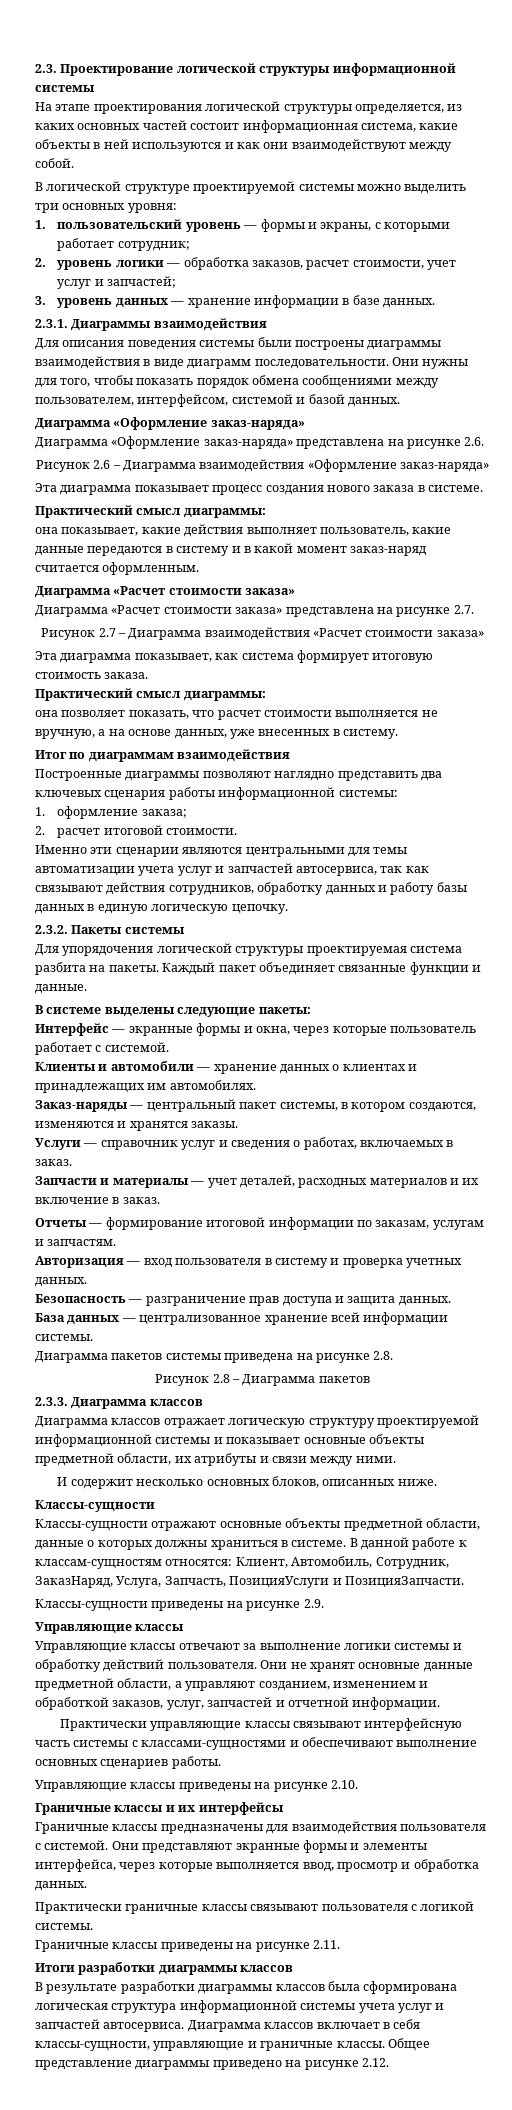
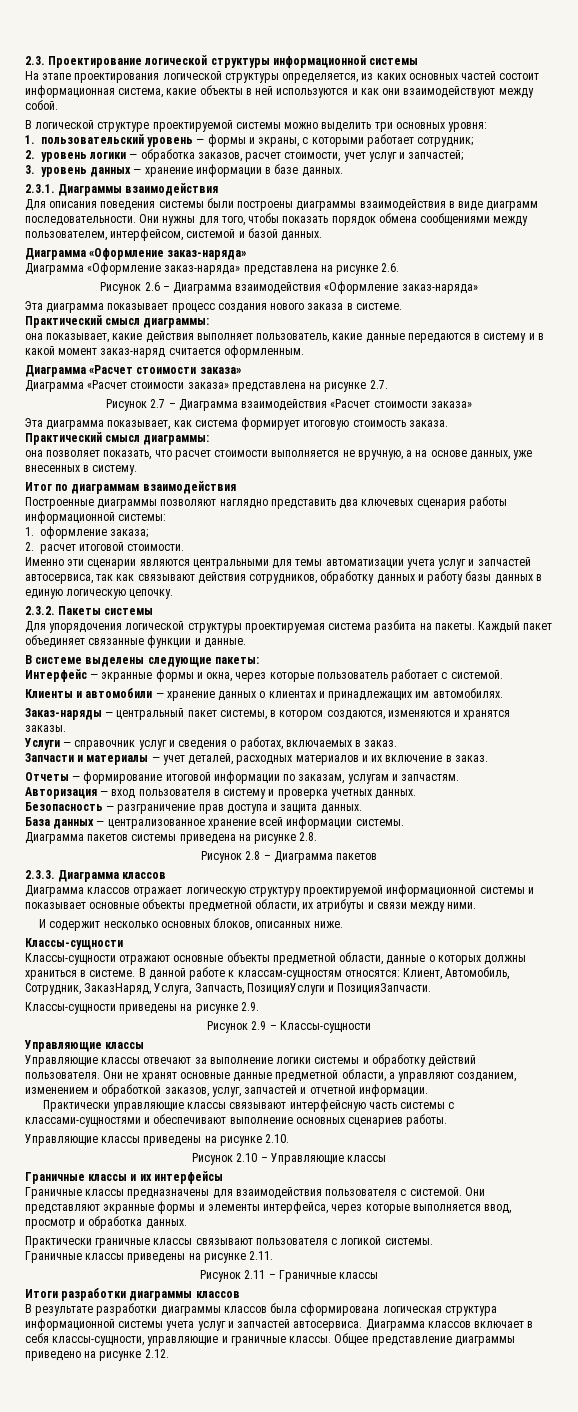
+ Рисунок 2.9 – Классы-сущности
+ Рисунок 2.10 – Управляющие классы
+ Рисунок 2.11 – Граничные классы

